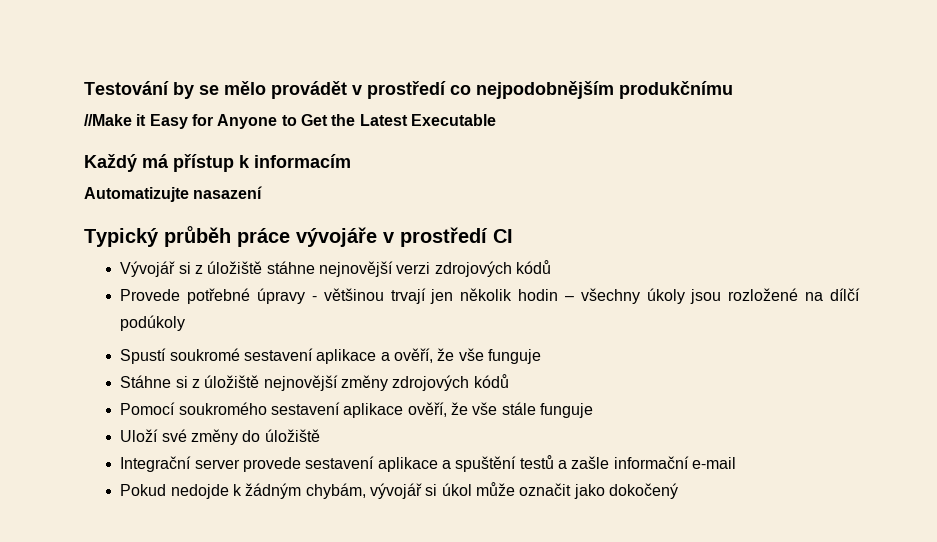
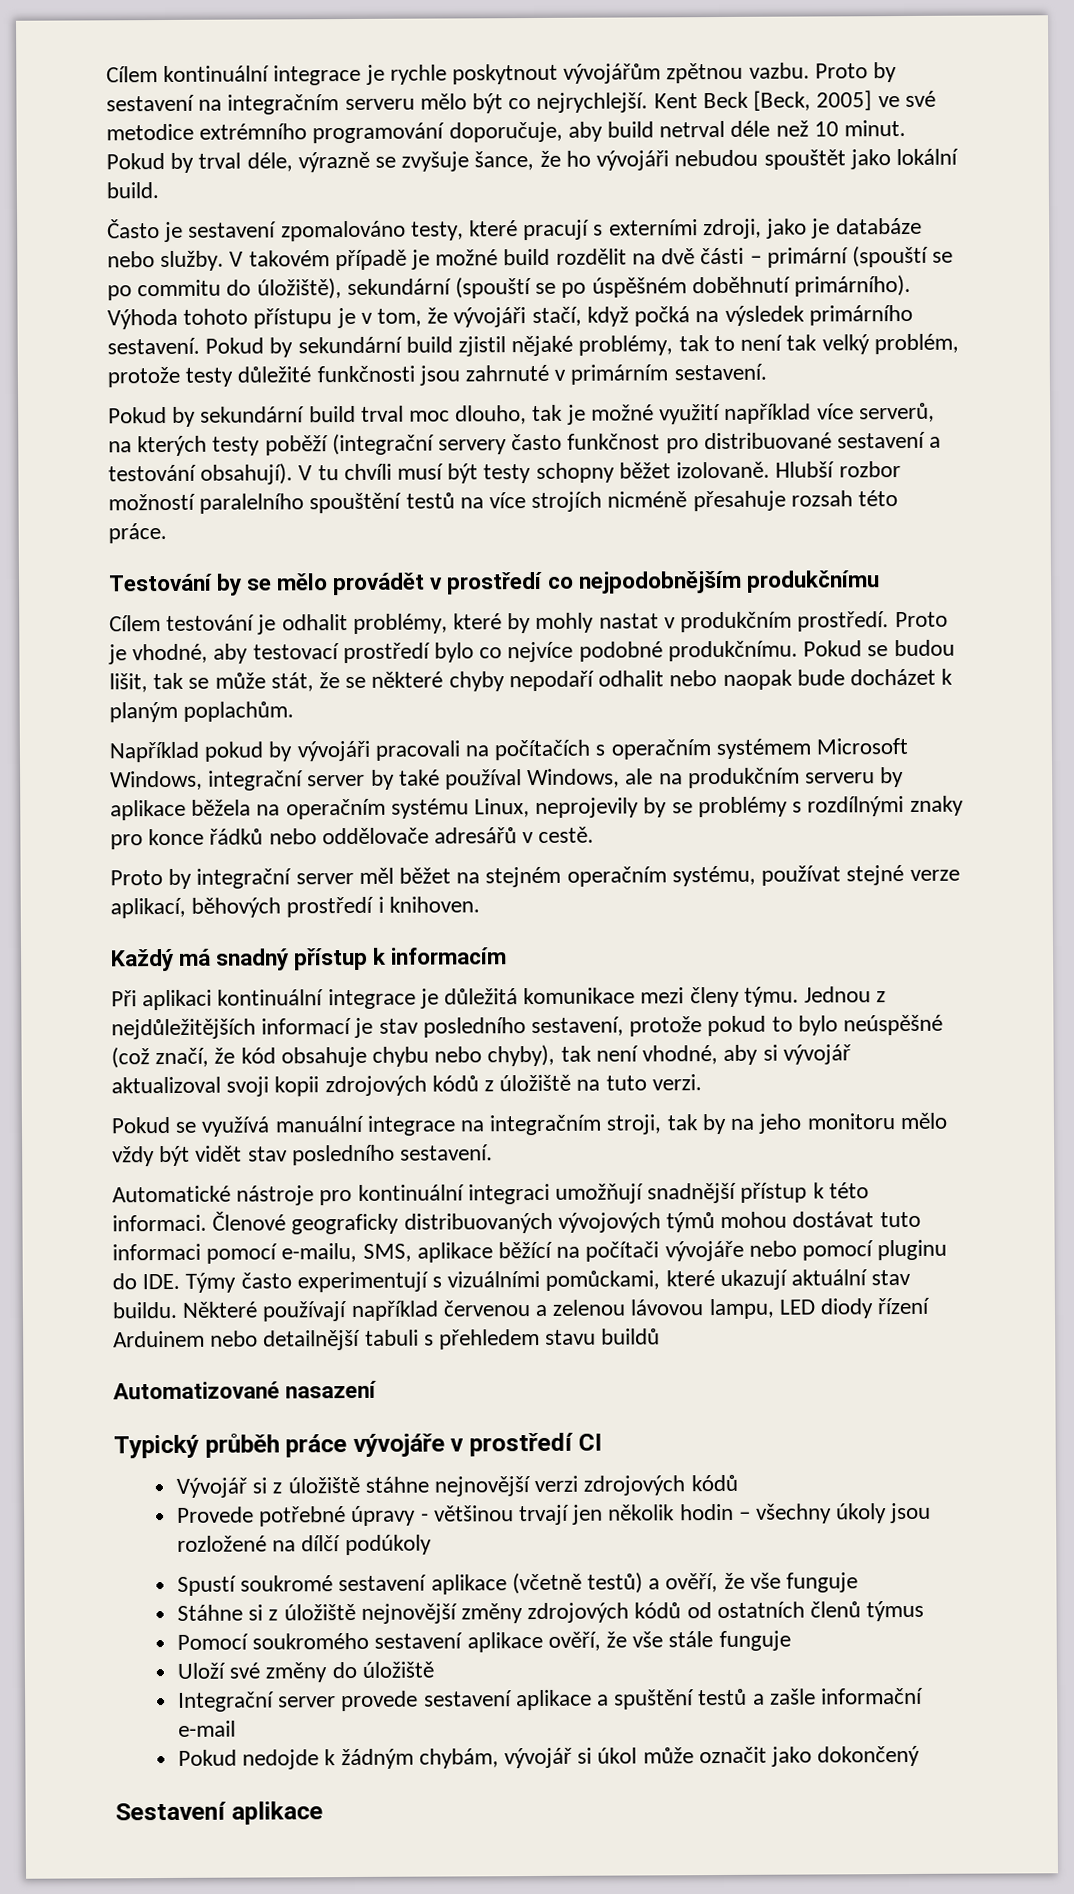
+ Cílem kontinuální integrace je rychle poskytnout vývojářům zpětnou vazbu. Proto by sestavení na integračním serveru mělo být co nejrychlejší. Kent Beck [Beck, 2005] ve své metodice extrémního programování doporučuje, aby build netrval déle než 10 minut. Pokud by trval déle, výrazně se zvyšuje šance, že ho vývojáři nebudou spouštět jako lokální build.
+ Často je sestavení zpomalováno testy, které pracují s externími zdroji, jako je databáze nebo služby. V takovém případě je možné build rozdělit na dvě části – primární (spouští se po commitu do úložiště), sekundární (spouští se po úspěšném doběhnutí primárního). Výhoda tohoto přístupu je v tom, že vývojáři stačí, když počká na výsledek primárního sestavení. Pokud by sekundární build zjistil nějaké problémy, tak to není tak velký problém, protože testy důležité funkčnosti jsou zahrnuté v primárním sestavení.
+ Pokud by sekundární build trval moc dlouho, tak je možné využití například více serverů, na kterých testy poběží (integrační servery často funkčnost pro distribuované sestavení a testování obsahují). V tu chvíli musí být testy schopny běžet izolovaně. Hlubší rozbor možností paralelního spouštění testů na více strojích nicméně přesahuje rozsah této práce.
- //Make it Easy for Anyone to Get the Latest Executable
+ Cílem testování je odhalit problémy, které by mohly nastat v produkčním prostředí. Proto je vhodné, aby testovací prostředí bylo co nejvíce podobné produkčnímu. Pokud se budou lišit, tak se může stát, že se některé chyby nepodaří odhalit nebo naopak bude docházet k planým poplachům.
+ Například pokud by vývojáři pracovali na počítačích s operačním systémem Microsoft Windows, integrační server by také používal Windows, ale na produkčním serveru by aplikace běžela na operačním systému Linux, neprojevily by se problémy s rozdílnými znaky pro konce řádků nebo oddělovače adresářů v cestě.
+ Proto by integrační server měl běžet na stejném operačním systému, používat stejné verze aplikací, běhových prostředí i knihoven.
- Každý má přístup k informacím
+ Každý má snadný přístup k informacím
- Automatizujte nasazení
+ Při aplikaci kontinuální integrace je důležitá komunikace mezi členy týmu. Jednou z nejdůležitějších informací je stav posledního sestavení, protože pokud to bylo neúspěšné (což značí, že kód obsahuje chybu nebo chyby), tak není vhodné, aby si vývojář aktualizoval svoji kopii zdrojových kódů z úložiště na tuto verzi.
+ Pokud se využívá manuální integrace na integračním stroji, tak by na jeho monitoru mělo vždy být vidět stav posledního sestavení.
+ Automatické nástroje pro kontinuální integraci umožňují snadnější přístup k této informaci. Členové geograficky distribuovaných vývojových týmů mohou dostávat tuto informaci pomocí e-mailu, SMS, aplikace běžící na počítači vývojáře nebo pomocí pluginu do IDE. Týmy často experimentují s vizuálními pomůckami, které ukazují aktuální stav buildu. Některé používají například červenou a zelenou lávovou lampu, LED diody řízení Arduinem nebo detailnější tabuli s přehledem stavu buildů
+ Automatizované nasazení
- Spustí soukromé sestavení aplikace a ověří, že vše funguje
+ Spustí soukromé sestavení aplikace (včetně testů) a ověří, že vše funguje
- Stáhne si z úložiště nejnovější změny zdrojových kódů
+ Stáhne si z úložiště nejnovější změny zdrojových kódů od ostatních členů týmus
- Pokud nedojde k žádným chybám, vývojář si úkol může označit jako dokočený
+ Pokud nedojde k žádným chybám, vývojář si úkol může označit jako dokončený
+ Sestavení aplikace

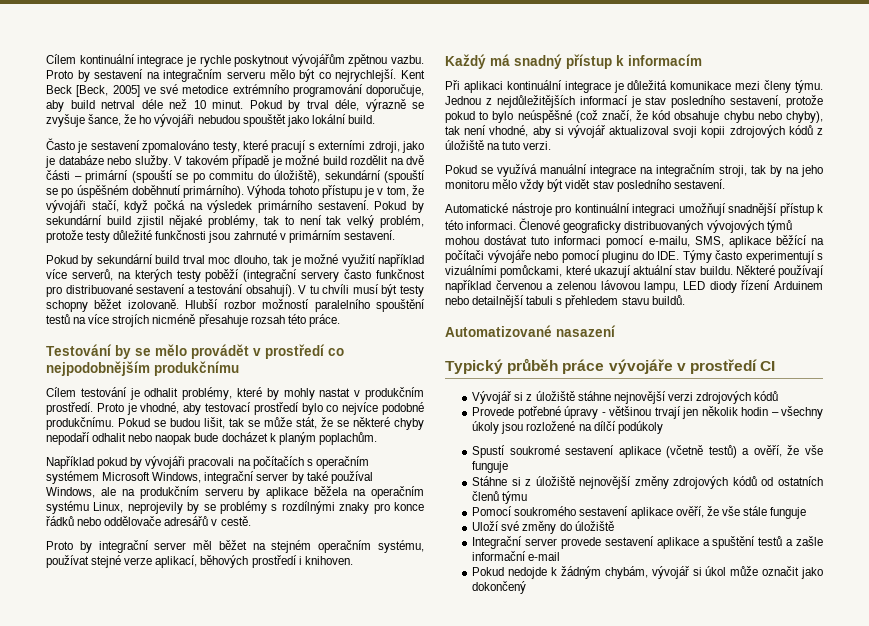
- Některé používají například červenou a zelenou lávovou lampu, LED diody řízení Arduinem nebo detailnější tabuli s přehledem stavu buildů
+ Některé používají například červenou a zelenou lávovou lampu, LED diody řízení Arduinem nebo detailnější tabuli s přehledem stavu buildů.
- Stáhne si z úložiště nejnovější změny zdrojových kódů od ostatních členů týmus
+ Stáhne si z úložiště nejnovější změny zdrojových kódů od ostatních členů týmu
- Sestavení aplikace

